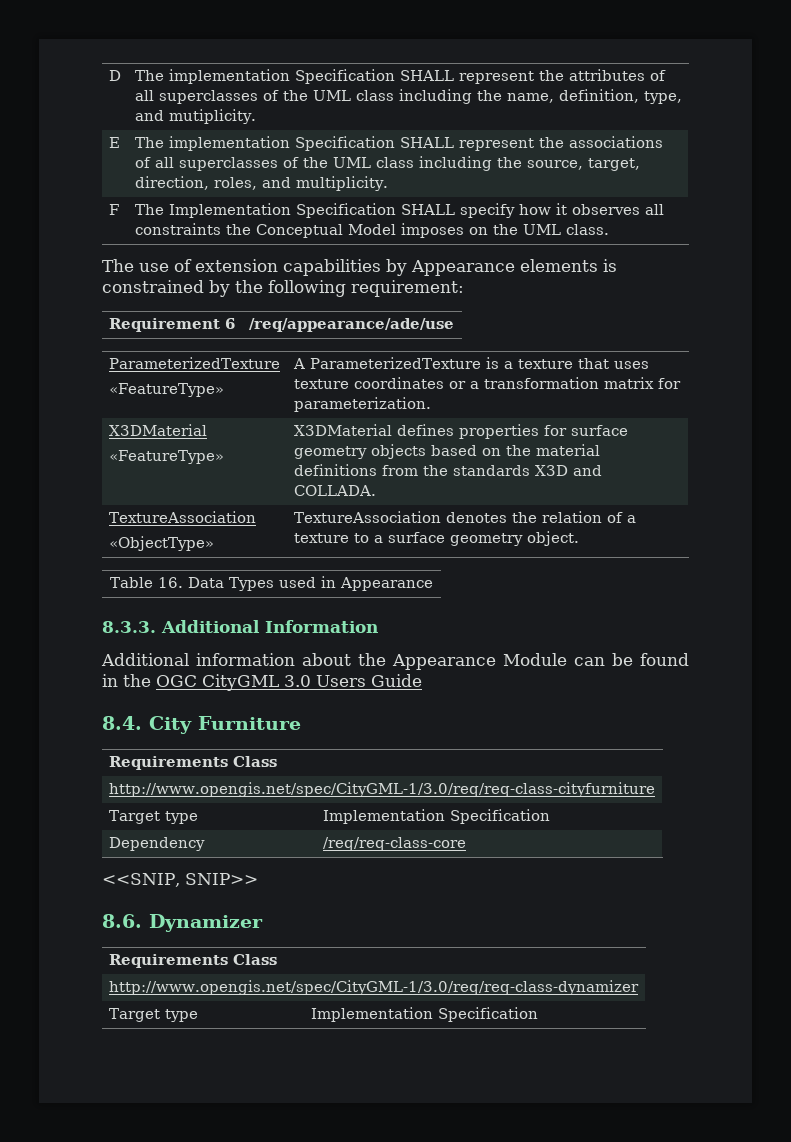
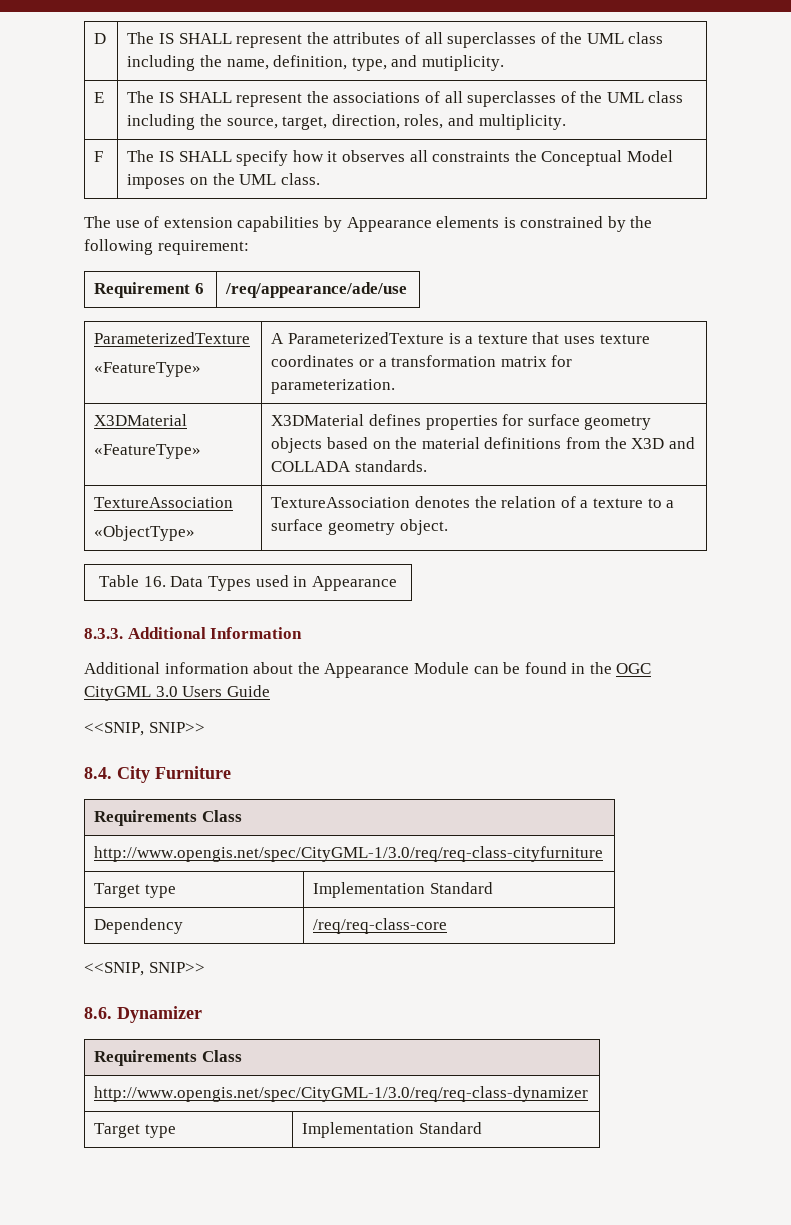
- D | The implementation Specification SHALL represent the attributes of all superclasses of the UML class including the name, definition, type, and mutiplicity.
+ D | The IS SHALL represent the attributes of all superclasses of the UML class including the name, definition, type, and mutiplicity.
- E | The implementation Specification SHALL represent the associations of all superclasses of the UML class including the source, target, direction, roles, and multiplicity.
+ E | The IS SHALL represent the associations of all superclasses of the UML class including the source, target, direction, roles, and multiplicity.
- F | The Implementation Specification SHALL specify how it observes all constraints the Conceptual Model imposes on the UML class.
+ F | The IS SHALL specify how it observes all constraints the Conceptual Model imposes on the UML class.
  Requirement 6 | /req/appearance/ade/use
  ParameterizedTexture
  «FeatureType» | A ParameterizedTexture is a texture that uses texture coordinates or a transformation matrix for parameterization.
  X3DMaterial
- «FeatureType» | X3DMaterial defines properties for surface geometry objects based on the material definitions from the standards X3D and COLLADA.
+ «FeatureType» | X3DMaterial defines properties for surface geometry objects based on the material definitions from the X3D and COLLADA standards.
  Additional information about the Appearance Module can be found in the OGC CityGML 3.0 Users Guide
+ <<SNIP, SNIP>>
  http://www.opengis.net/spec/CityGML-1/3.0/req/req-class-cityfurniture
- Target type | Implementation Specification
+ Target type | Implementation Standard
  http://www.opengis.net/spec/CityGML-1/3.0/req/req-class-dynamizer
- Target type | Implementation Specification
+ Target type | Implementation Standard

